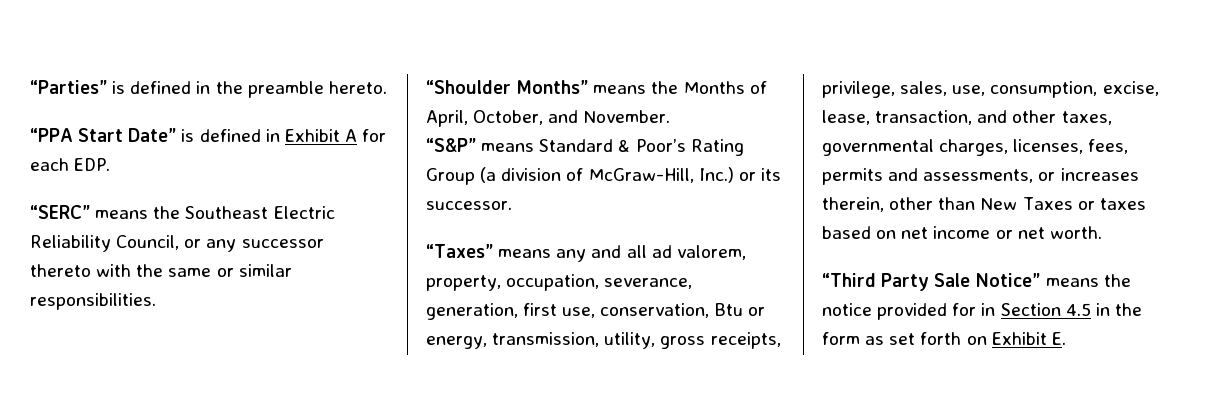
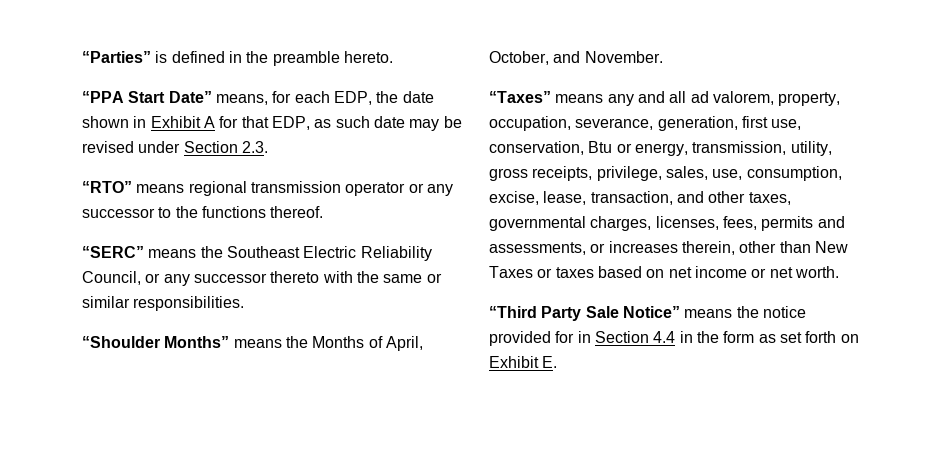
- “PPA Start Date” is defined in Exhibit A for each EDP.
+ “PPA Start Date” means, for each EDP, the date shown in Exhibit A for that EDP, as such date may be revised under Section 2.3.
+ “RTO” means regional transmission operator or any successor to the functions thereof.
- “S&P” means Standard & Poor’s Rating Group (a division of McGraw-Hill, Inc.) or its successor.
- “Third Party Sale Notice” means the notice provided for in Section 4.5 in the form as set forth on Exhibit E.
+ “Third Party Sale Notice” means the notice provided for in Section 4.4 in the form as set forth on Exhibit E.

